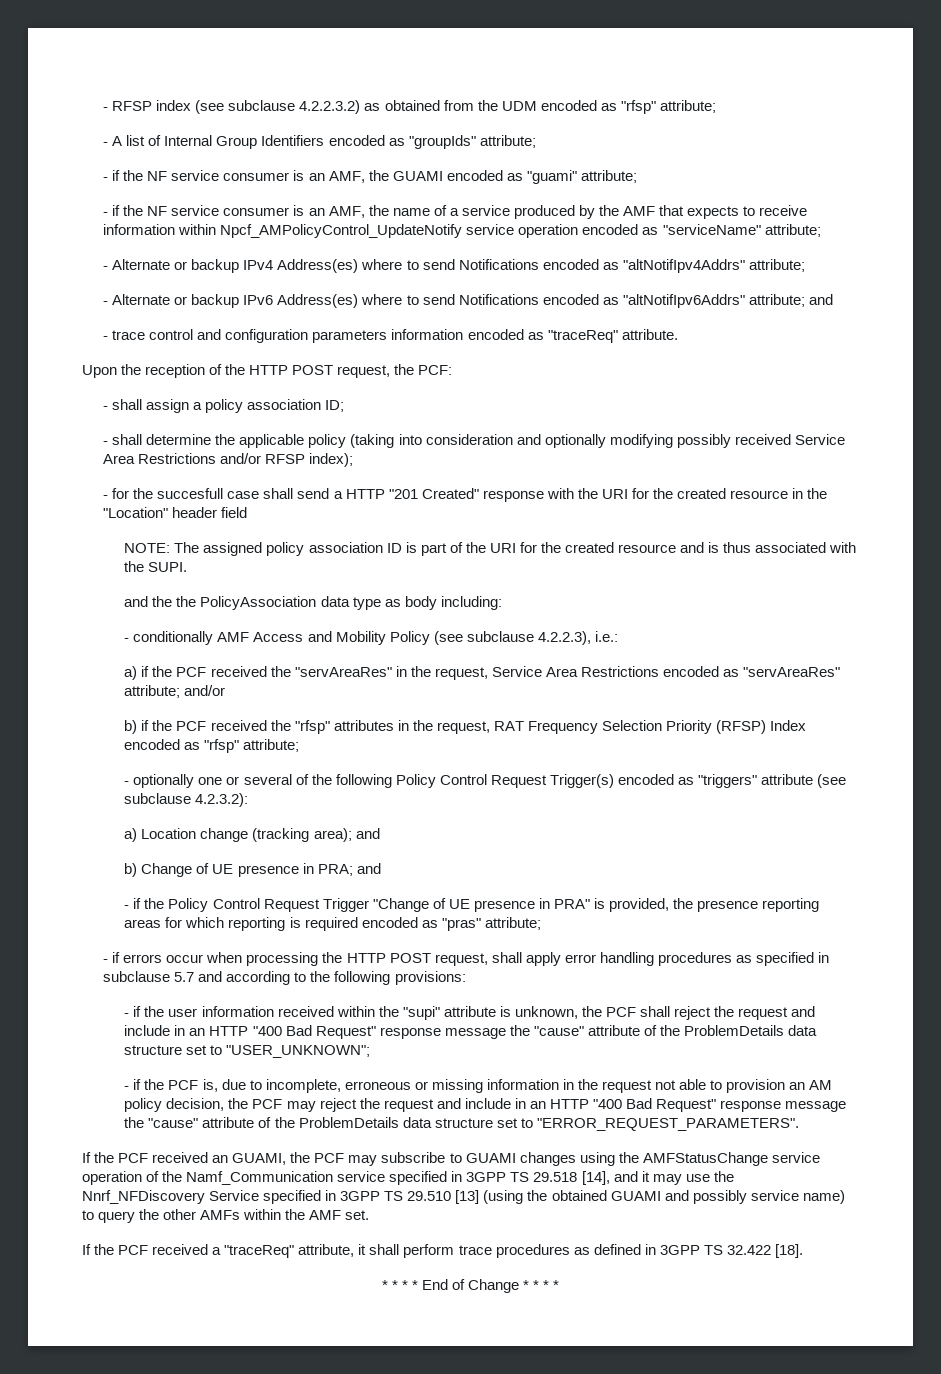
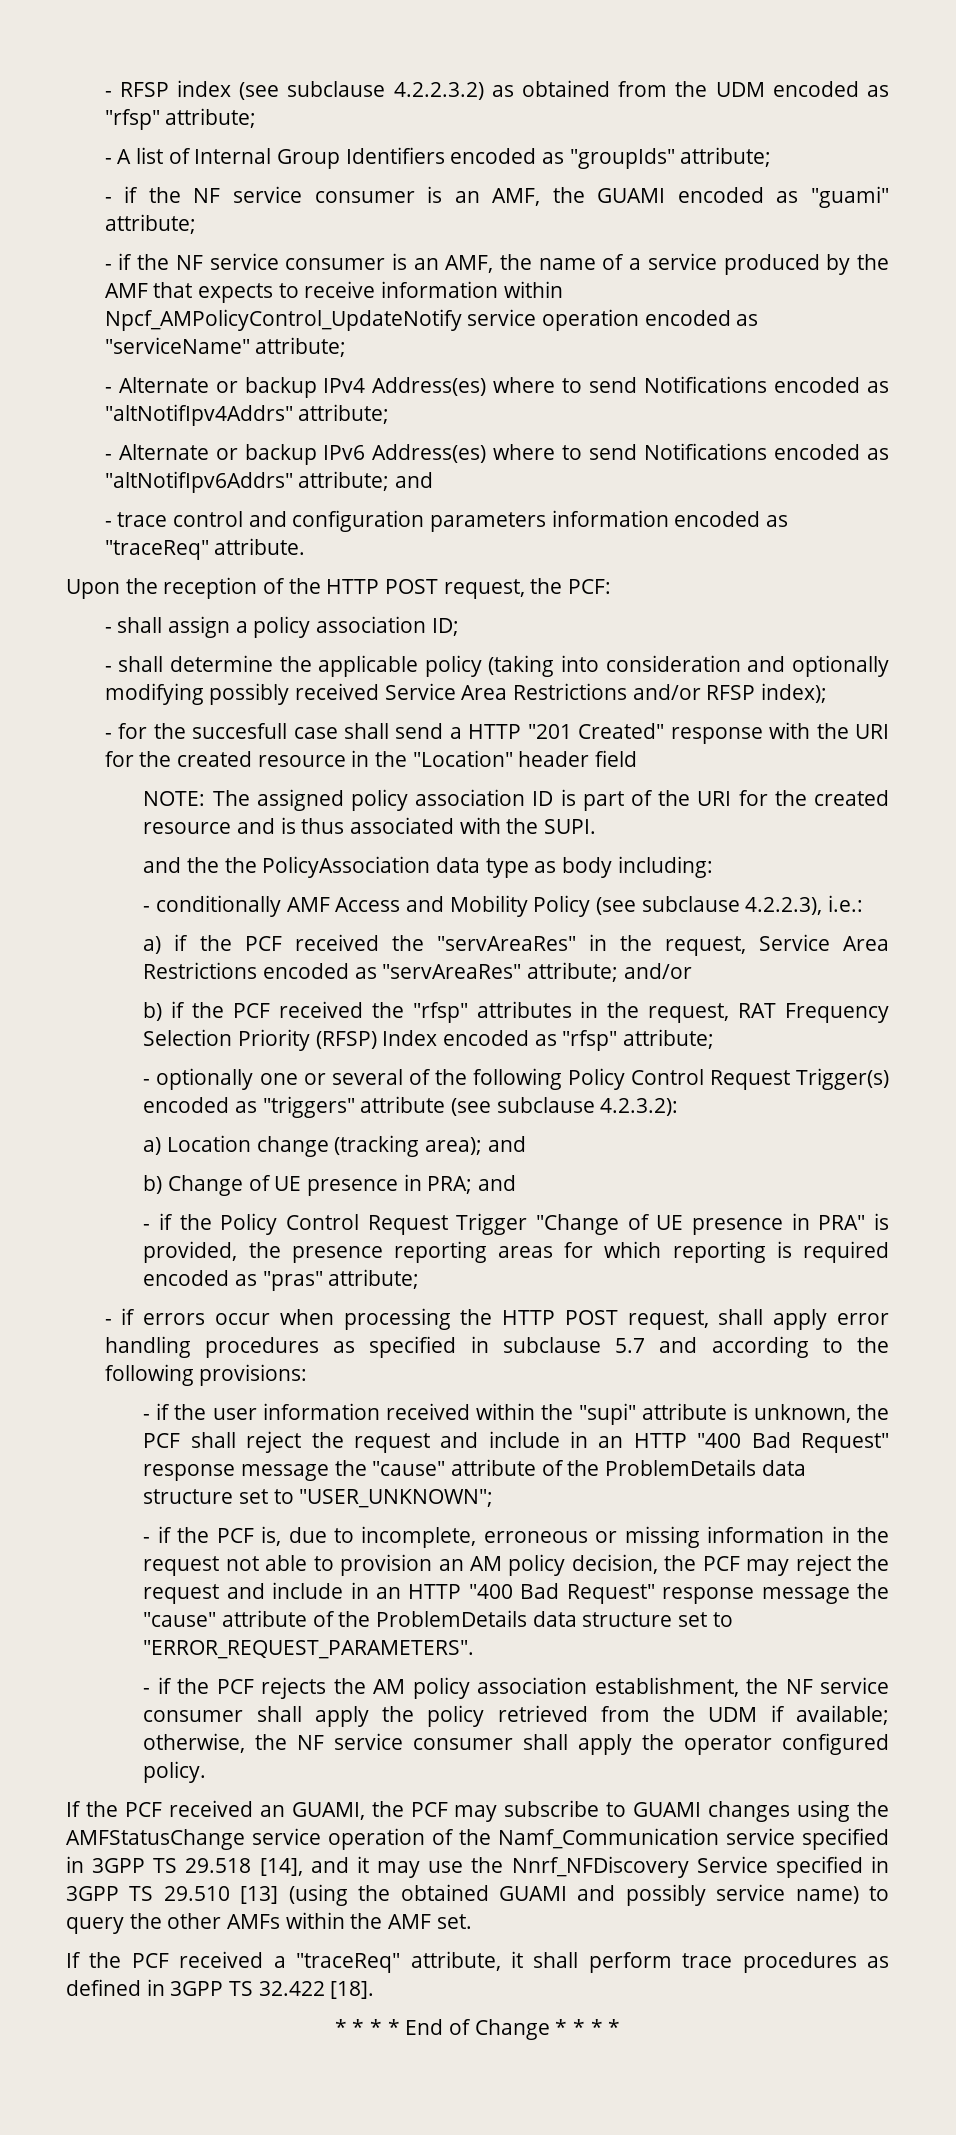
+ - if the PCF rejects the AM policy association establishment, the NF service consumer shall apply the policy retrieved from the UDM if available; otherwise, the NF service consumer shall apply the operator configured policy.

